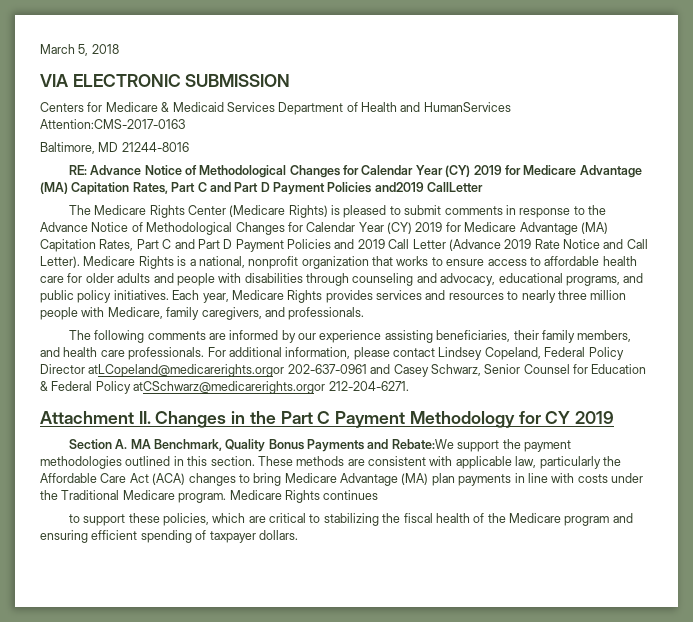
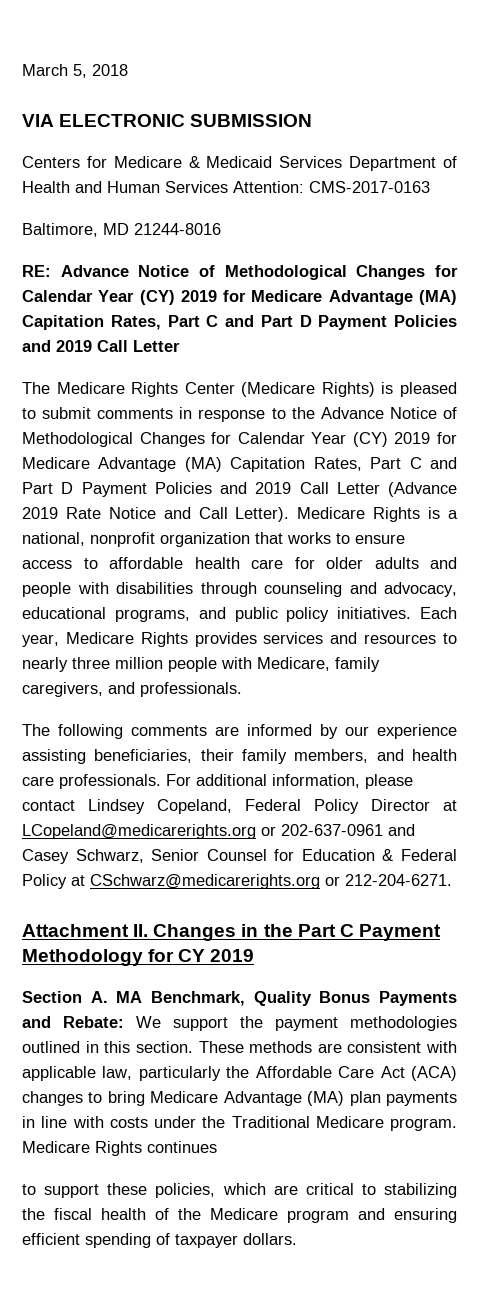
- Centers for Medicare & Medicaid Services Department of Health and HumanServices Attention:CMS-2017-0163
+ Centers for Medicare & Medicaid Services Department of Health and Human Services Attention: CMS-2017-0163
- RE: Advance Notice of Methodological Changes for Calendar Year (CY) 2019 for Medicare Advantage (MA) Capitation Rates, Part C and Part D Payment Policies and2019 CallLetter
+ RE: Advance Notice of Methodological Changes for Calendar Year (CY) 2019 for Medicare Advantage (MA) Capitation Rates, Part C and Part D Payment Policies and 2019 Call Letter
- For additional information, please contact Lindsey Copeland, Federal Policy Director atLCopeland@medicarerights.orgor 202-637-0961 and Casey Schwarz, Senior Counsel for Education & Federal Policy atCSchwarz@medicarerights.orgor 212-204-6271.
+ For additional information, please contact Lindsey Copeland, Federal Policy Director at LCopeland@medicarerights.org or 202-637-0961 and Casey Schwarz, Senior Counsel for Education & Federal Policy at CSchwarz@medicarerights.org or 212-204-6271.
- Section A. MA Benchmark, Quality Bonus Payments and Rebate:We support the payment methodologies outlined in this section.
+ Section A. MA Benchmark, Quality Bonus Payments and Rebate: We support the payment methodologies outlined in this section.

